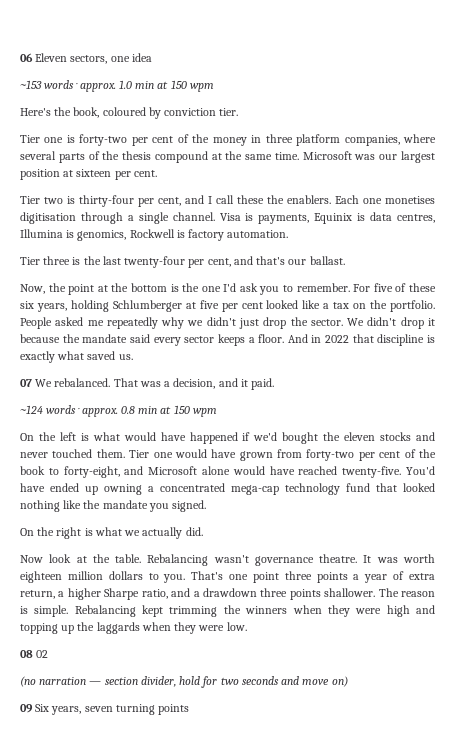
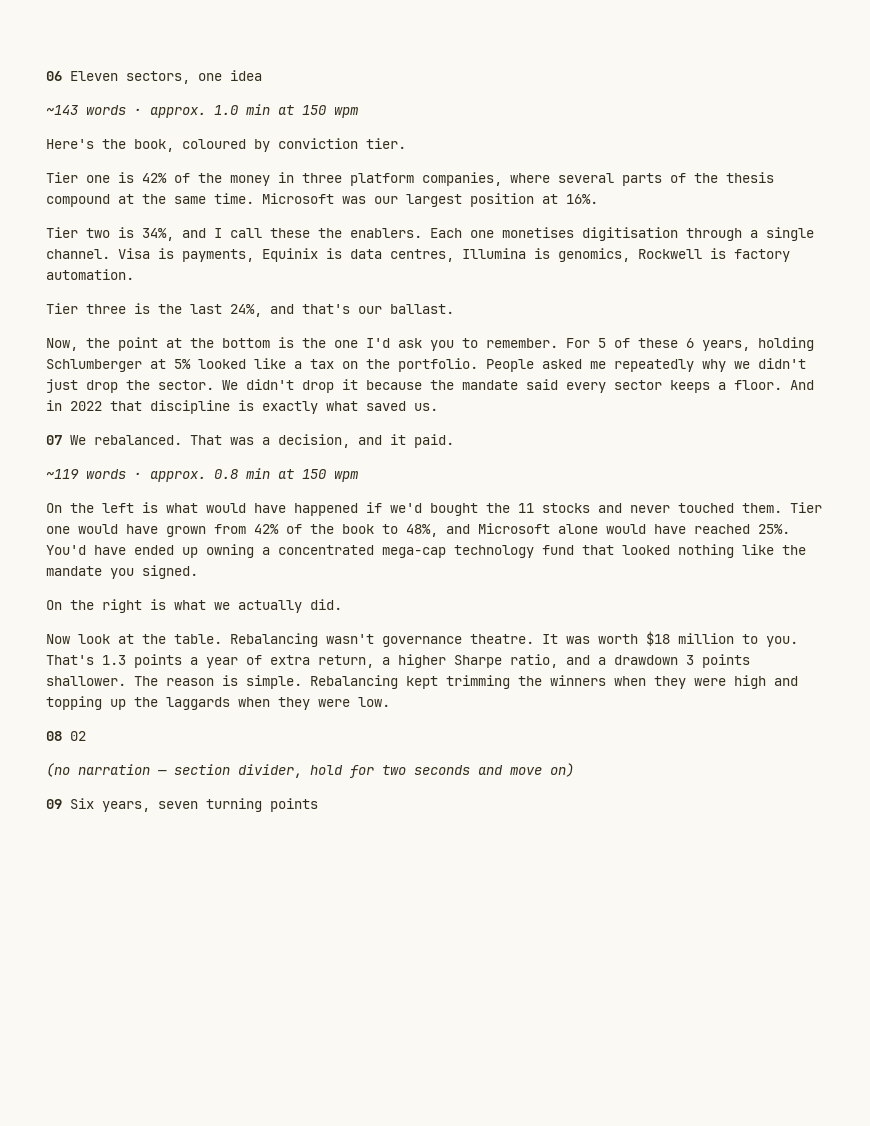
- ~153 words · approx. 1.0 min at 150 wpm
+ ~143 words · approx. 1.0 min at 150 wpm
- Tier one is forty-two per cent of the money in three platform companies, where several parts of the thesis compound at the same time.
+ Tier one is 42% of the money in three platform companies, where several parts of the thesis compound at the same time.
- Microsoft was our largest position at sixteen per cent.
+ Microsoft was our largest position at 16%.
- Tier two is thirty-four per cent, and I call these the enablers.
+ Tier two is 34%, and I call these the enablers.
- Tier three is the last twenty-four per cent, and that's our ballast.
+ Tier three is the last 24%, and that's our ballast.
- For five of these six years, holding Schlumberger at five per cent looked like a tax on the portfolio.
+ For 5 of these 6 years, holding Schlumberger at 5% looked like a tax on the portfolio.
- ~124 words · approx. 0.8 min at 150 wpm
+ ~119 words · approx. 0.8 min at 150 wpm
- On the left is what would have happened if we'd bought the eleven stocks and never touched them.
+ On the left is what would have happened if we'd bought the 11 stocks and never touched them.
- Tier one would have grown from forty-two per cent of the book to forty-eight, and Microsoft alone would have reached twenty-five.
+ Tier one would have grown from 42% of the book to 48%, and Microsoft alone would have reached 25%.
- It was worth eighteen million dollars to you. That's one point three points a year of extra return, a higher Sharpe ratio, and a drawdown three points shallower.
+ It was worth $18 million to you. That's 1.3 points a year of extra return, a higher Sharpe ratio, and a drawdown 3 points shallower.

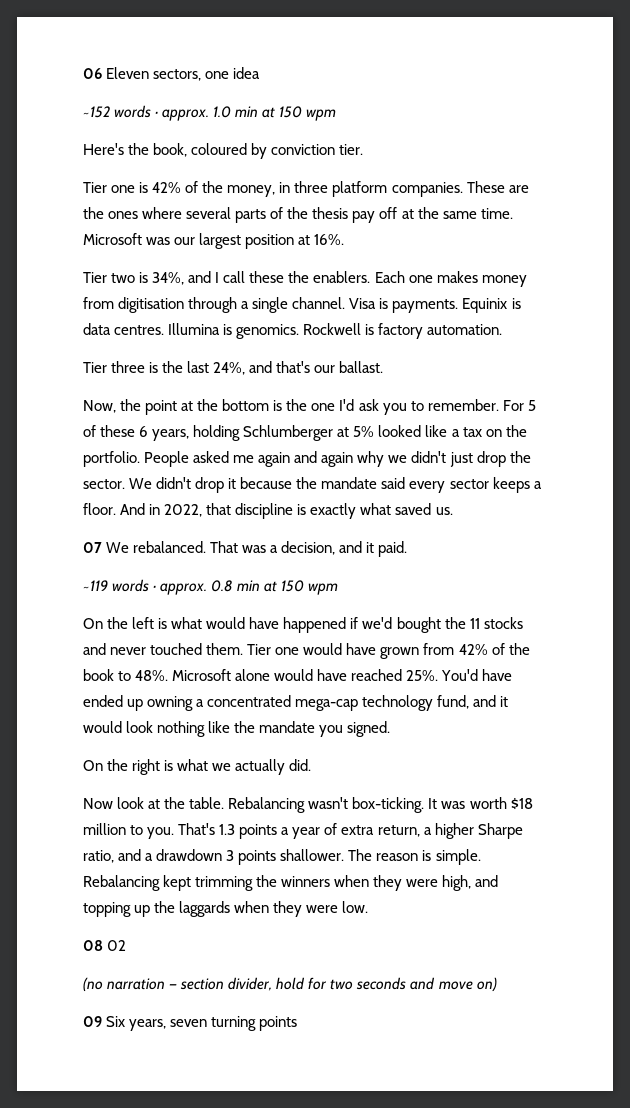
- ~143 words · approx. 1.0 min at 150 wpm
+ ~152 words · approx. 1.0 min at 150 wpm
- Tier one is 42% of the money in three platform companies, where several parts of the thesis compound at the same time.
+ Tier one is 42% of the money, in three platform companies. These are the ones where several parts of the thesis pay off at the same time.
- Each one monetises digitisation through a single channel.
+ Each one makes money from digitisation through a single channel.
- Visa is payments, Equinix is data centres, Illumina is genomics, Rockwell is factory automation.
+ Visa is payments. Equinix is data centres. Illumina is genomics. Rockwell is factory automation.
- People asked me repeatedly why we didn't just drop the sector.
+ People asked me again and again why we didn't just drop the sector.
- And in 2022 that discipline is exactly what saved us.
+ And in 2022, that discipline is exactly what saved us.
- Tier one would have grown from 42% of the book to 48%, and Microsoft alone would have reached 25%.
+ Tier one would have grown from 42% of the book to 48%. Microsoft alone would have reached 25%.
- You'd have ended up owning a concentrated mega-cap technology fund that looked nothing like the mandate you signed.
+ You'd have ended up owning a concentrated mega-cap technology fund, and it would look nothing like the mandate you signed.
- Rebalancing wasn't governance theatre.
+ Rebalancing wasn't box-ticking.
- Rebalancing kept trimming the winners when they were high and topping up the laggards when they were low.
+ Rebalancing kept trimming the winners when they were high, and topping up the laggards when they were low.

